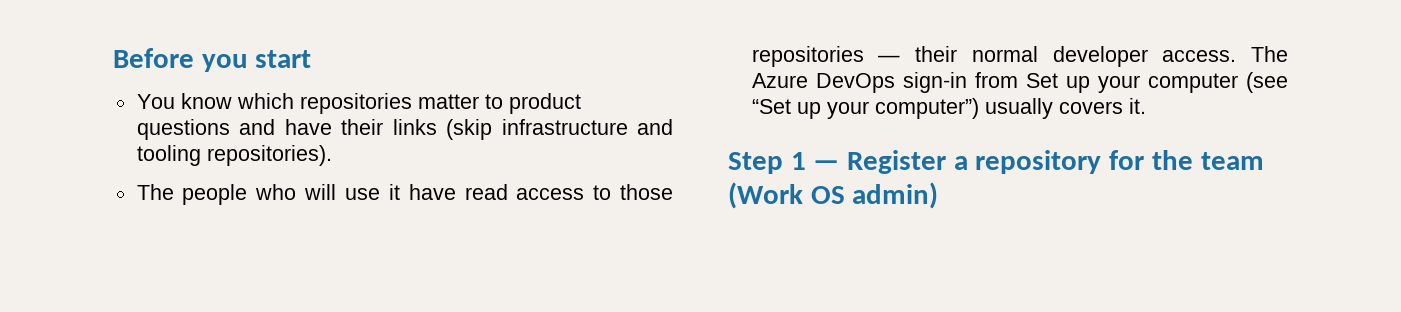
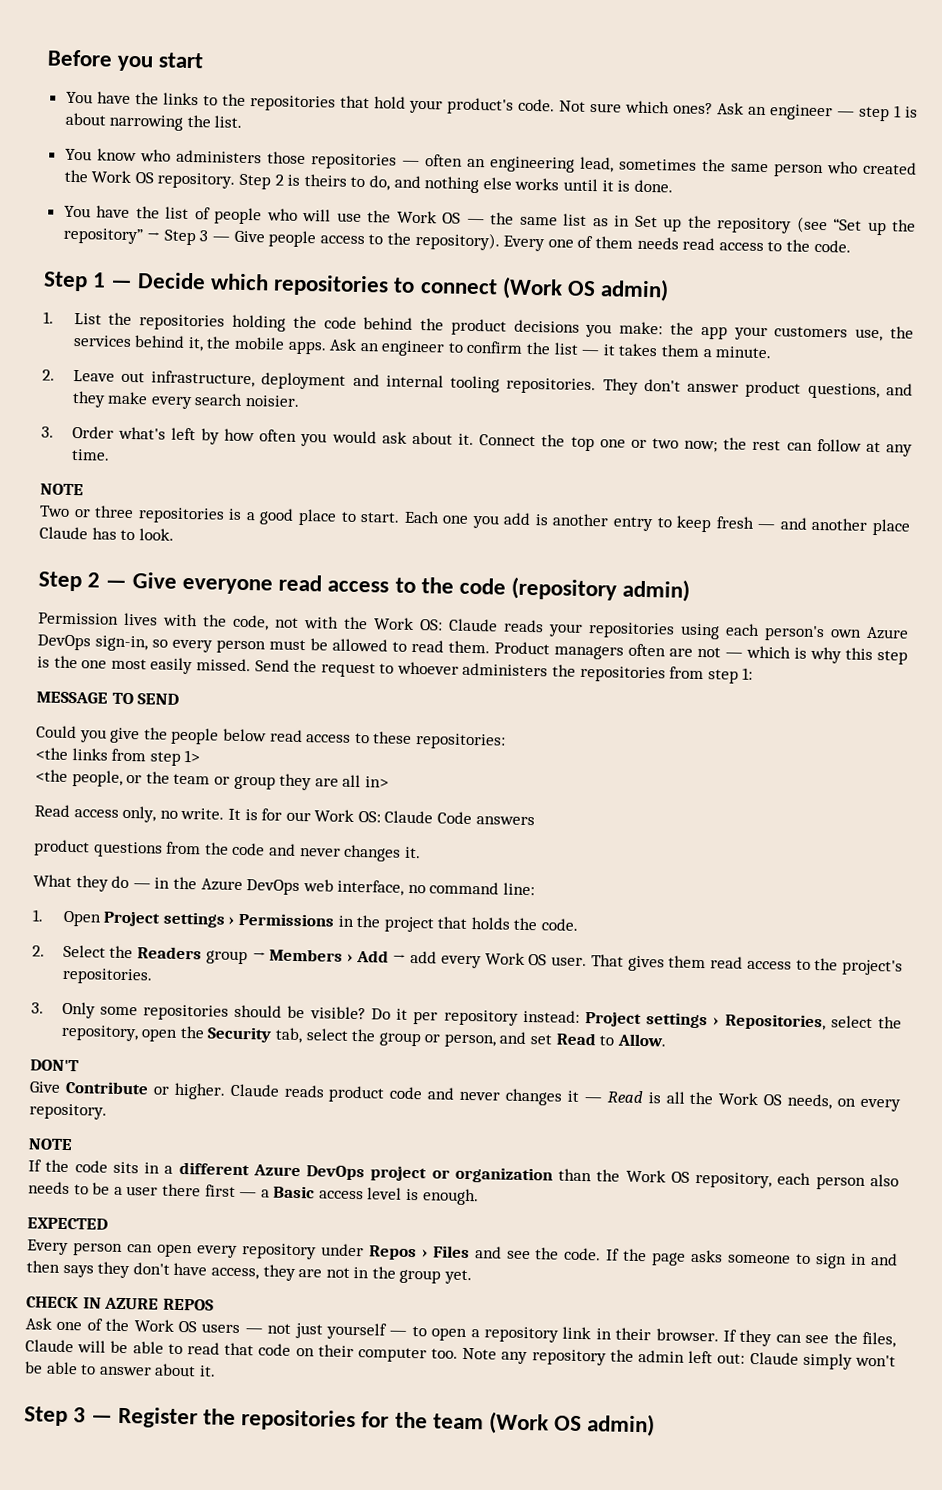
- You know which repositories matter to product questions and have their links (skip infrastructure and tooling repositories).
- The people who will use it have read access to those repositories — their normal developer access. The Azure DevOps sign-in from Set up your computer (see “Set up your computer”) usually covers it.
- Step 1 — Register a repository for the team (Work OS admin)
+ You have the links to the repositories that hold your product's code. Not sure which ones? Ask an engineer — step 1 is about narrowing the list.
+ You know who administers those repositories — often an engineering lead, sometimes the same person who created the Work OS repository. Step 2 is theirs to do, and nothing else works until it is done.
+ You have the list of people who will use the Work OS — the same list as in Set up the repository (see “Set up the repository” → Step 3 — Give people access to the repository). Every one of them needs read access to the code.
+ Step 1 — Decide which repositories to connect (Work OS admin)
+ 1. List the repositories holding the code behind the product decisions you make: the app your customers use, the services behind it, the mobile apps. Ask an engineer to confirm the list — it takes them a minute.
+ 2. Leave out infrastructure, deployment and internal tooling repositories. They don't answer product questions, and they make every search noisier.
+ 3. Order what's left by how often you would ask about it. Connect the top one or two now; the rest can follow at any time.
+ NOTE
+ Two or three repositories is a good place to start. Each one you add is another entry to keep fresh — and another place Claude has to look.
+ Step 2 — Give everyone read access to the code (repository admin)
+ Permission lives with the code, not with the Work OS: Claude reads your repositories using each person's own Azure DevOps sign-in, so every person must be allowed to read them. Product managers often are not — which is why this step is the one most easily missed. Send the request to whoever administers the repositories from step 1:
+ MESSAGE TO SEND
+ Could you give the people below read access to these repositories:
+ <the links from step 1>
+ <the people, or the team or group they are all in>
+ Read access only, no write. It is for our Work OS: Claude Code answers
+ product questions from the code and never changes it.
+ What they do — in the Azure DevOps web interface, no command line:
+ 1. Open Project settings › Permissions in the project that holds the code.
+ 2. Select the Readers group → Members › Add → add every Work OS user. That gives them read access to the project's repositories.
+ 3. Only some repositories should be visible? Do it per repository instead: Project settings › Repositories, select the repository, open the Security tab, select the group or person, and set Read to Allow.
+ DON'T
+ Give Contribute or higher. Claude reads product code and never changes it — Read is all the Work OS needs, on every repository.
+ NOTE
+ If the code sits in a different Azure DevOps project or organization than the Work OS repository, each person also needs to be a user there first — a Basic access level is enough.
+ EXPECTED
+ Every person can open every repository under Repos › Files and see the code. If the page asks someone to sign in and then says they don't have access, they are not in the group yet.
+ CHECK IN AZURE REPOS
+ Ask one of the Work OS users — not just yourself — to open a repository link in their browser. If they can see the files, Claude will be able to read that code on their computer too. Note any repository the admin left out: Claude simply won't be able to answer about it.
+ Step 3 — Register the repositories for the team (Work OS admin)

